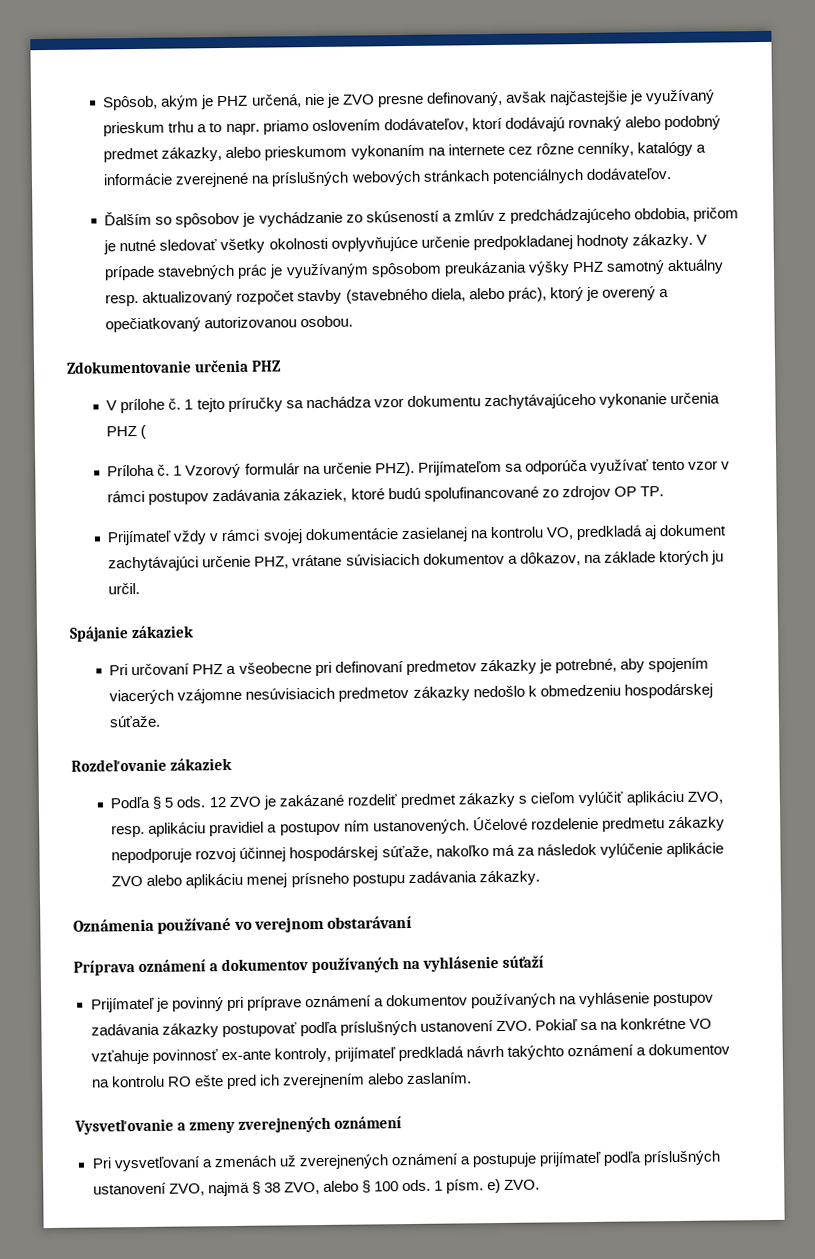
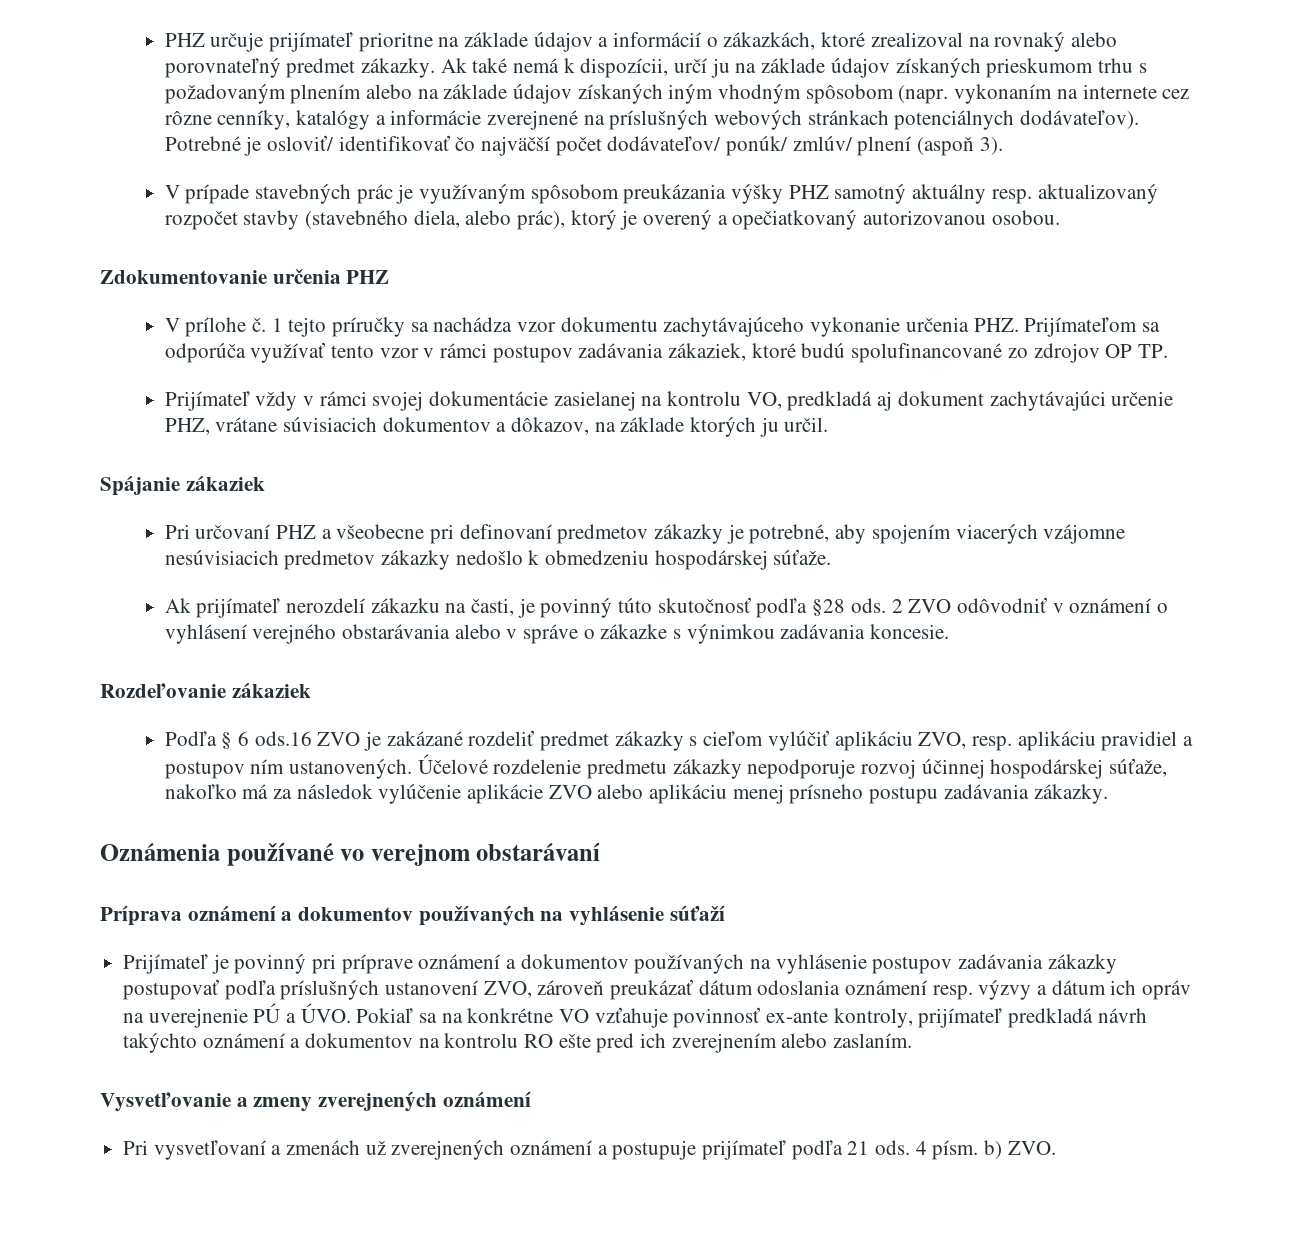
- Spôsob, akým je PHZ určená, nie je ZVO presne definovaný, avšak najčastejšie je využívaný prieskum trhu a to napr. priamo oslovením dodávateľov, ktorí dodávajú rovnaký alebo podobný predmet zákazky, alebo prieskumom vykonaním na internete cez rôzne cenníky, katalógy a informácie zverejnené na príslušných webových stránkach potenciálnych dodávateľov.
- Ďalším so spôsobov je vychádzanie zo skúseností a zmlúv z predchádzajúceho obdobia, pričom je nutné sledovať všetky okolnosti ovplyvňujúce určenie predpokladanej hodnoty zákazky. V prípade stavebných prác je využívaným spôsobom preukázania výšky PHZ samotný aktuálny resp. aktualizovaný rozpočet stavby (stavebného diela, alebo prác), ktorý je overený a opečiatkovaný autorizovanou osobou.
+ PHZ určuje prijímateľ prioritne na základe údajov a informácií o zákazkách, ktoré zrealizoval na rovnaký alebo porovnateľný predmet zákazky. Ak také nemá k dispozícii, určí ju na základe údajov získaných prieskumom trhu s požadovaným plnením alebo na základe údajov získaných iným vhodným spôsobom (napr. vykonaním na internete cez rôzne cenníky, katalógy a informácie zverejnené na príslušných webových stránkach potenciálnych dodávateľov). Potrebné je osloviť/ identifikovať čo najväčší počet dodávateľov/ ponúk/ zmlúv/ plnení (aspoň 3).
+ V prípade stavebných prác je využívaným spôsobom preukázania výšky PHZ samotný aktuálny resp. aktualizovaný rozpočet stavby (stavebného diela, alebo prác), ktorý je overený a opečiatkovaný autorizovanou osobou.
- 1 tejto príručky sa nachádza vzor dokumentu zachytávajúceho vykonanie určenia PHZ (
- Príloha č. 1 Vzorový formulár na určenie PHZ). Prijímateľom sa odporúča využívať tento vzor v rámci postupov zadávania zákaziek, ktoré budú spolufinancované zo zdrojov OP TP.
+ 1 tejto príručky sa nachádza vzor dokumentu zachytávajúceho vykonanie určenia PHZ. Prijímateľom sa odporúča využívať tento vzor v rámci postupov zadávania zákaziek, ktoré budú spolufinancované zo zdrojov OP TP.
+ Ak prijímateľ nerozdelí zákazku na časti, je povinný túto skutočnosť podľa §28 ods. 2 ZVO odôvodniť v oznámení o vyhlásení verejného obstarávania alebo v správe o zákazke s výnimkou zadávania koncesie.
- Podľa § 5 ods. 12 ZVO je zakázané rozdeliť predmet zákazky s cieľom vylúčiť aplikáciu ZVO, resp. aplikáciu pravidiel a postupov ním ustanovených.
+ Podľa § 6 ods.16 ZVO je zakázané rozdeliť predmet zákazky s cieľom vylúčiť aplikáciu ZVO, resp. aplikáciu pravidiel a postupov ním ustanovených.
- Prijímateľ je povinný pri príprave oznámení a dokumentov používaných na vyhlásenie postupov zadávania zákazky postupovať podľa príslušných ustanovení ZVO. Pokiaľ sa na konkrétne VO vzťahuje povinnosť ex-ante kontroly, prijímateľ predkladá návrh takýchto oznámení a dokumentov na kontrolu RO ešte pred ich zverejnením alebo zaslaním.
+ Prijímateľ je povinný pri príprave oznámení a dokumentov používaných na vyhlásenie postupov zadávania zákazky postupovať podľa príslušných ustanovení ZVO, zároveň preukázať dátum odoslania oznámení resp. výzvy a dátum ich opráv na uverejnenie PÚ a ÚVO. Pokiaľ sa na konkrétne VO vzťahuje povinnosť ex-ante kontroly, prijímateľ predkladá návrh takýchto oznámení a dokumentov na kontrolu RO ešte pred ich zverejnením alebo zaslaním.
- Pri vysvetľovaní a zmenách už zverejnených oznámení a postupuje prijímateľ podľa príslušných ustanovení ZVO, najmä § 38 ZVO, alebo § 100 ods. 1 písm. e) ZVO.
+ Pri vysvetľovaní a zmenách už zverejnených oznámení a postupuje prijímateľ podľa 21 ods. 4 písm. b) ZVO.

